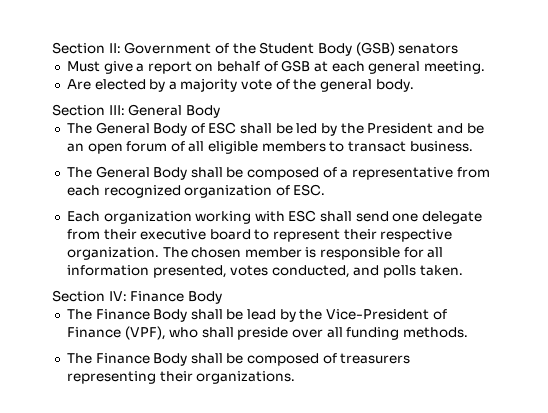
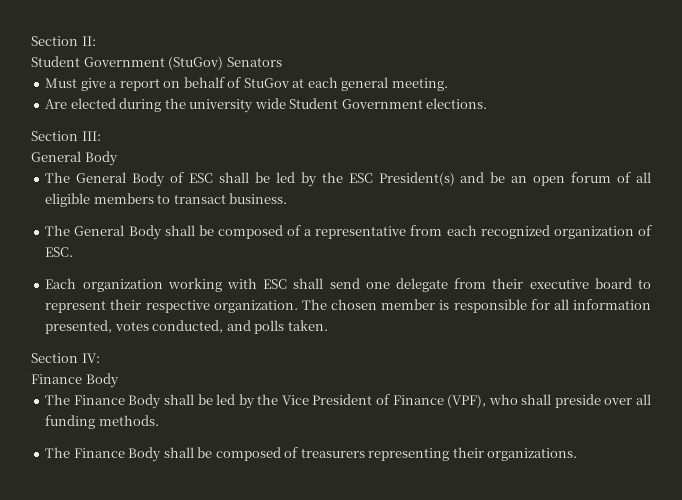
- Section II: Government of the Student Body (GSB) senators
+ Section II:
+ Student Government (StuGov) Senators
- Must give a report on behalf of GSB at each general meeting.
+ Must give a report on behalf of StuGov at each general meeting.
- Are elected by a majority vote of the general body.
+ Are elected during the university wide Student Government elections.
- Section III: General Body
+ Section III:
+ General Body
- The General Body of ESC shall be led by the President and be an open forum of all eligible members to transact business.
+ The General Body of ESC shall be led by the ESC President(s) and be an open forum of all eligible members to transact business.
- Section IV: Finance Body
+ Section IV:
+ Finance Body
- The Finance Body shall be lead by the Vice-President of Finance (VPF), who shall preside over all funding methods.
+ The Finance Body shall be led by the Vice President of Finance (VPF), who shall preside over all funding methods.

